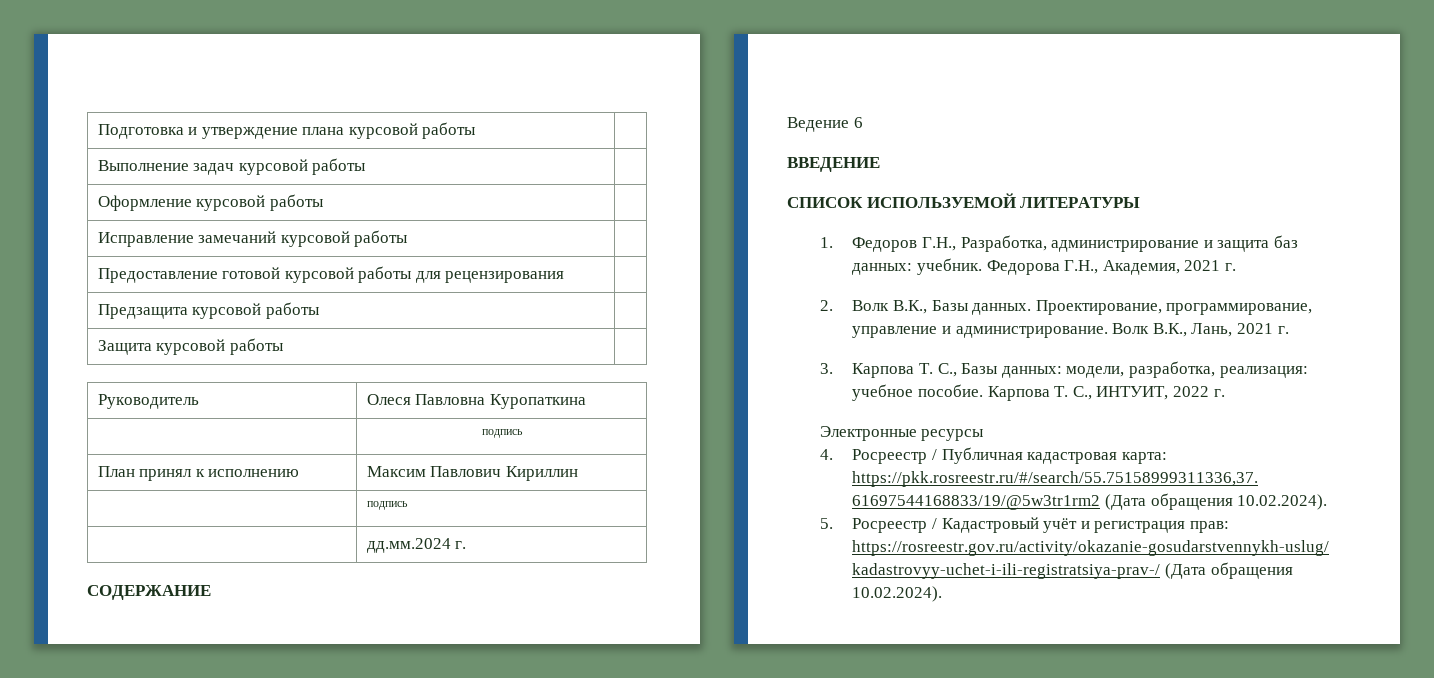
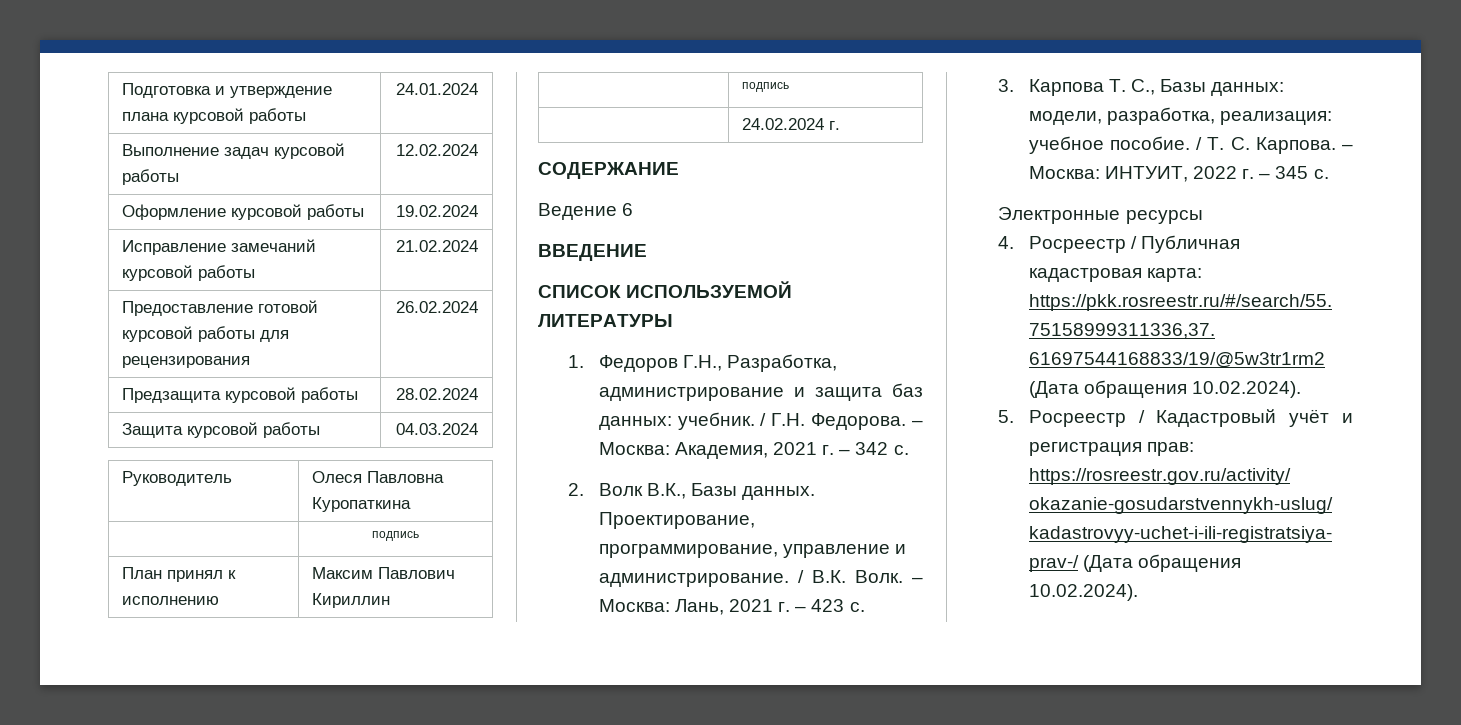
- Подготовка и утверждение плана курсовой работы |
+ Подготовка и утверждение плана курсовой работы | 24.01.2024
- Выполнение задач курсовой работы |
+ Выполнение задач курсовой работы | 12.02.2024
- Оформление курсовой работы |
+ Оформление курсовой работы | 19.02.2024
- Исправление замечаний курсовой работы |
+ Исправление замечаний курсовой работы | 21.02.2024
- Предоставление готовой курсовой работы для рецензирования |
+ Предоставление готовой курсовой работы для рецензирования | 26.02.2024
- Предзащита курсовой работы |
+ Предзащита курсовой работы | 28.02.2024
- Защита курсовой работы |
+ Защита курсовой работы | 04.03.2024
- | дд.мм.2024 г.
+ | 24.02.2024 г.
- Федорова Г.Н., Академия, 2021 г.
+ / Г.Н. Федорова. – Москва: Академия, 2021 г. – 342 с.
- Волк В.К., Лань, 2021 г.
+ / В.К. Волк. – Москва: Лань, 2021 г. – 423 с.
- Карпова Т. С., ИНТУИТ, 2022 г.
+ / Т. С. Карпова. – Москва: ИНТУИТ, 2022 г. – 345 с.

